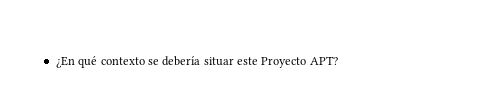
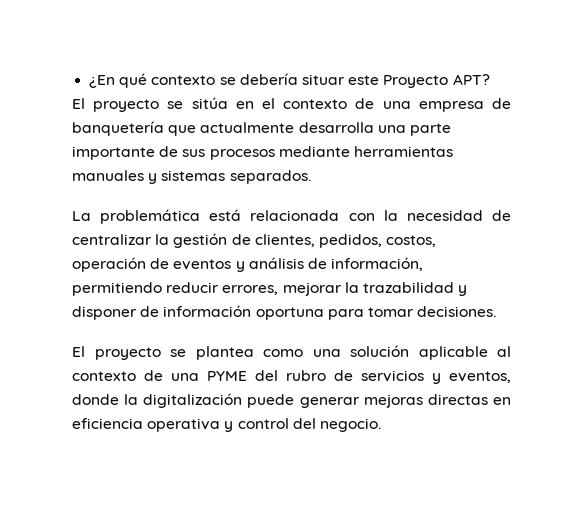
+ El proyecto se sitúa en el contexto de una empresa de banquetería que actualmente desarrolla una parte importante de sus procesos mediante herramientas manuales y sistemas separados.
+ La problemática está relacionada con la necesidad de centralizar la gestión de clientes, pedidos, costos, operación de eventos y análisis de información, permitiendo reducir errores, mejorar la trazabilidad y disponer de información oportuna para tomar decisiones.
+ El proyecto se plantea como una solución aplicable al contexto de una PYME del rubro de servicios y eventos, donde la digitalización puede generar mejoras directas en eficiencia operativa y control del negocio.

